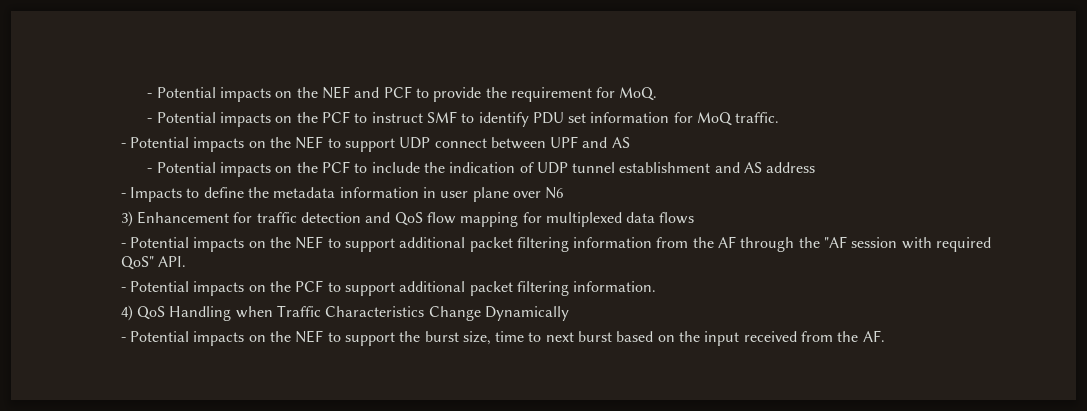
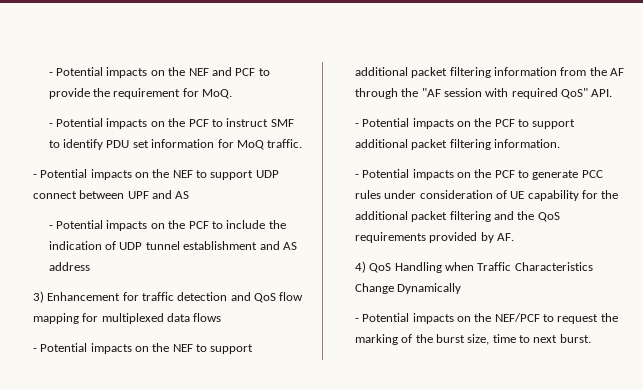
- - Impacts to define the metadata information in user plane over N6
+ - Potential impacts on the PCF to generate PCC rules under consideration of UE capability for the additional packet filtering and the QoS requirements provided by AF.
- - Potential impacts on the NEF to support the burst size, time to next burst based on the input received from the AF.
+ - Potential impacts on the NEF/PCF to request the marking of the burst size, time to next burst.

